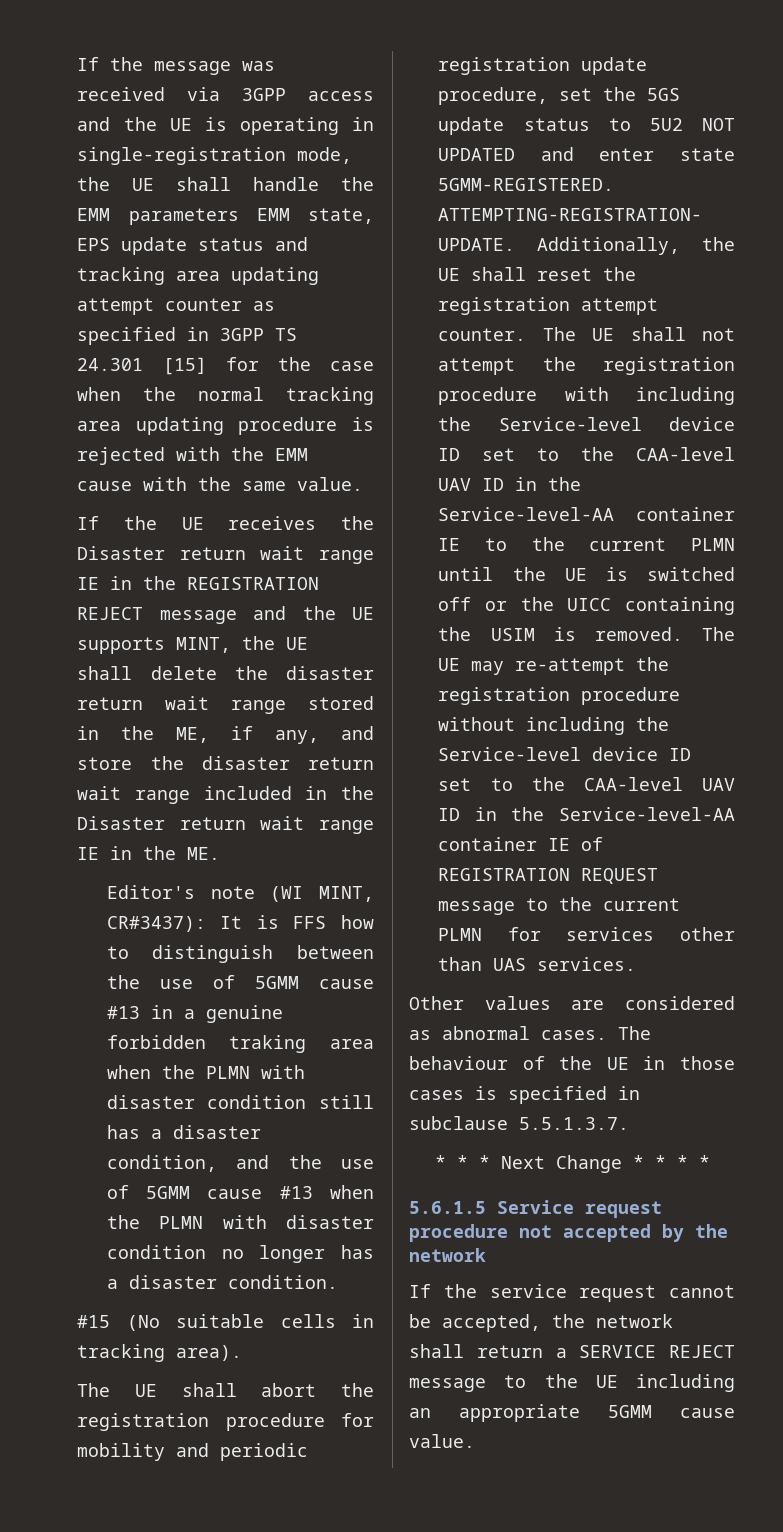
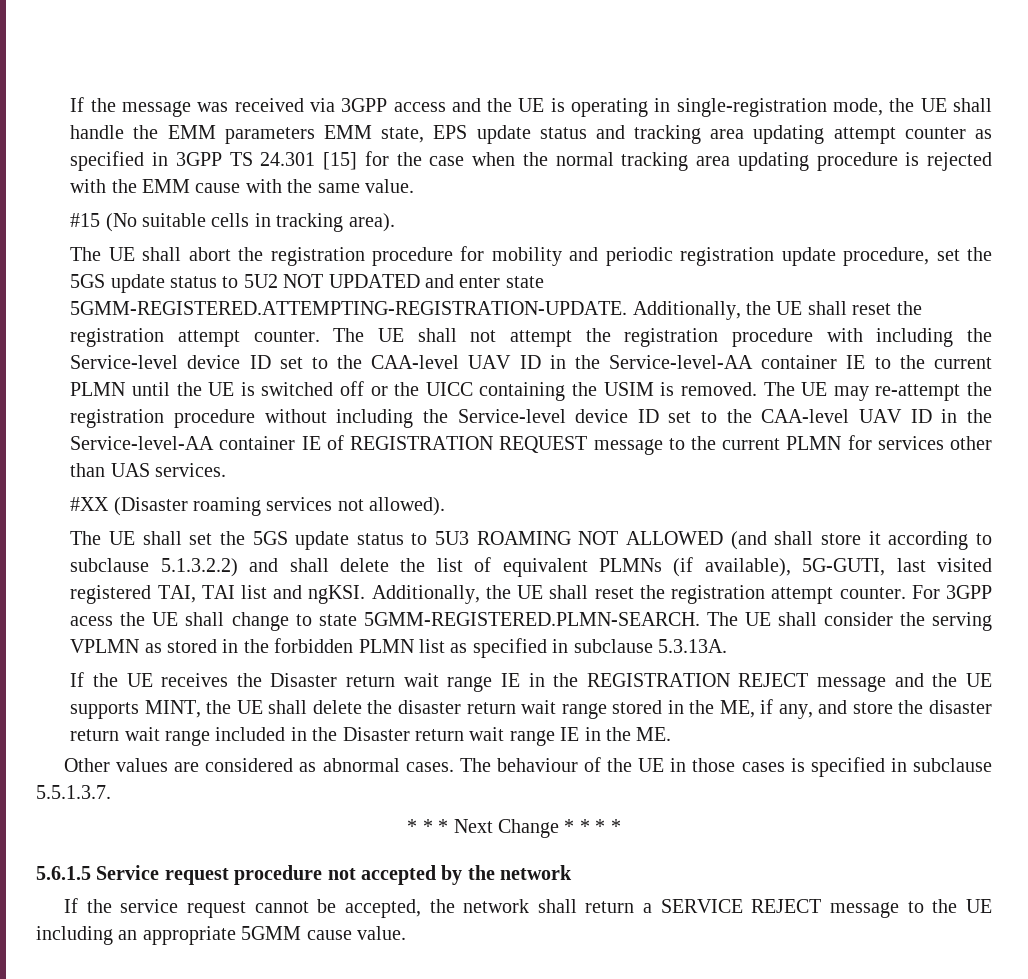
- If the UE receives the Disaster return wait range IE in the REGISTRATION REJECT message and the UE supports MINT, the UE shall delete the disaster return wait range stored in the ME, if any, and store the disaster return wait range included in the Disaster return wait range IE in the ME.
- Editor's note (WI MINT, CR#3437): It is FFS how to distinguish between the use of 5GMM cause #13 in a genuine forbidden traking area when the PLMN with disaster condition still has a disaster condition, and the use of 5GMM cause #13 when the PLMN with disaster condition no longer has a disaster condition.
+ #XX (Disaster roaming services not allowed).
+ The UE shall set the 5GS update status to 5U3 ROAMING NOT ALLOWED (and shall store it according to subclause 5.1.3.2.2) and shall delete the list of equivalent PLMNs (if available), 5G-GUTI, last visited registered TAI, TAI list and ngKSI. Additionally, the UE shall reset the registration attempt counter. For 3GPP acess the UE shall change to state 5GMM-REGISTERED.PLMN-SEARCH. The UE shall consider the serving VPLMN as stored in the forbidden PLMN list as specified in subclause 5.3.13A.
+ If the UE receives the Disaster return wait range IE in the REGISTRATION REJECT message and the UE supports MINT, the UE shall delete the disaster return wait range stored in the ME, if any, and store the disaster return wait range included in the Disaster return wait range IE in the ME.

